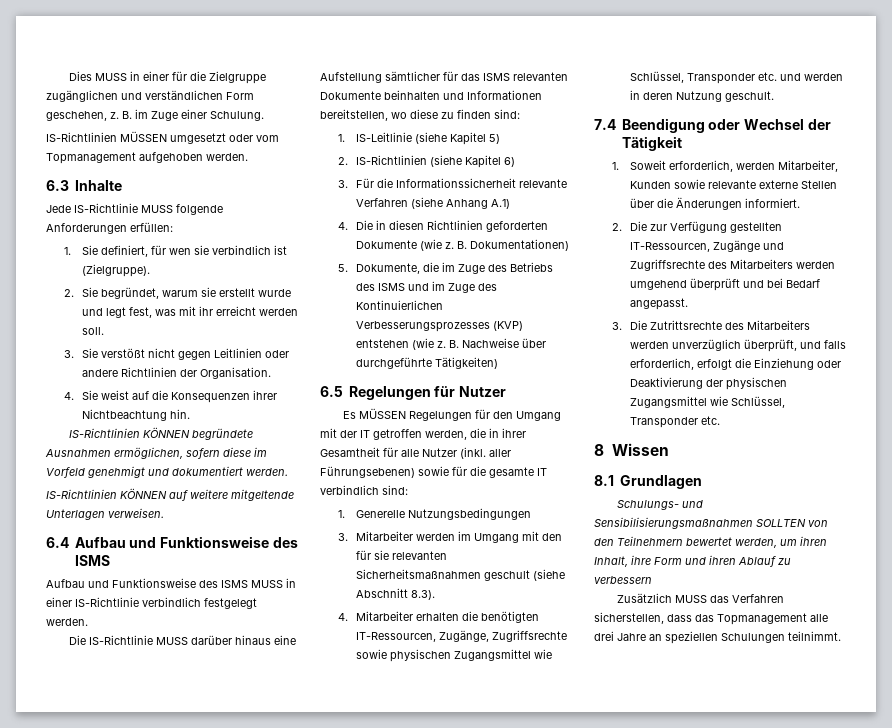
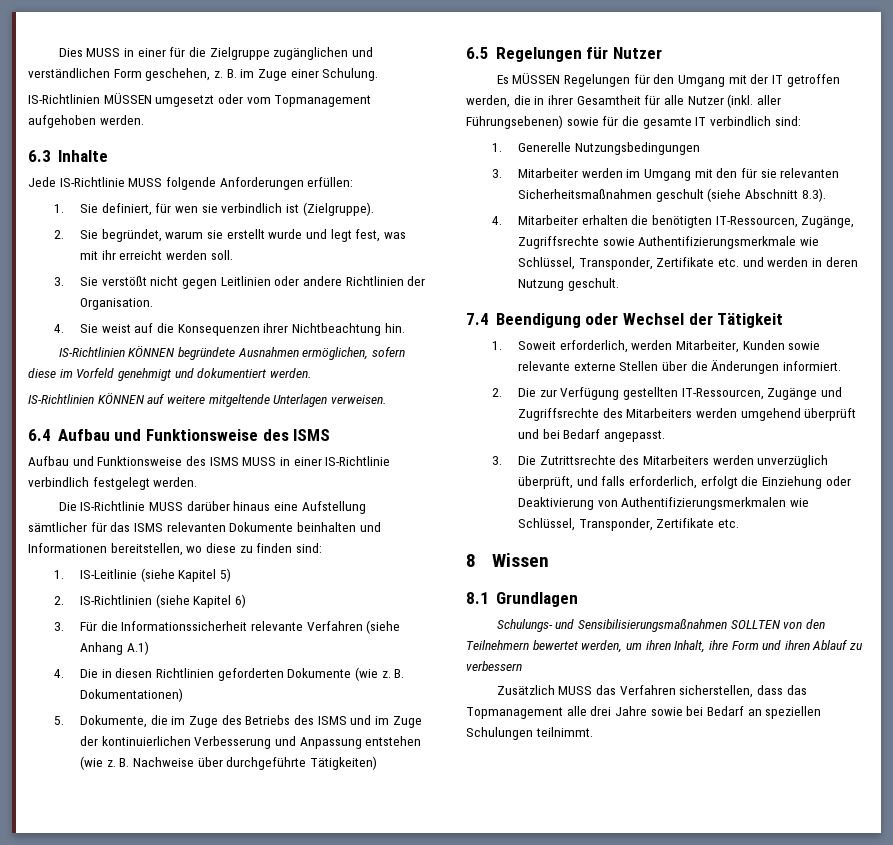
- 5. Dokumente, die im Zuge des Betriebs des ISMS und im Zuge des Kontinuierlichen Verbesserungsprozesses (KVP) entstehen (wie z.
+ 5. Dokumente, die im Zuge des Betriebs des ISMS und im Zuge der kontinuierlichen Verbesserung und Anpassung entstehen (wie z.
- 4. Mitarbeiter erhalten die benötigten IT-Ressourcen, Zugänge, Zugriffsrechte sowie physischen Zugangsmittel wie Schlüssel, Transponder etc. und werden in deren Nutzung geschult.
+ 4. Mitarbeiter erhalten die benötigten IT-Ressourcen, Zugänge, Zugriffsrechte sowie Authentifizierungsmerkmale wie Schlüssel, Transponder, Zertifikate etc. und werden in deren Nutzung geschult.
- 3. Die Zutrittsrechte des Mitarbeiters werden unverzüglich überprüft, und falls erforderlich, erfolgt die Einziehung oder Deaktivierung der physischen Zugangsmittel wie Schlüssel, Transponder etc.
+ 3. Die Zutrittsrechte des Mitarbeiters werden unverzüglich überprüft, und falls erforderlich, erfolgt die Einziehung oder Deaktivierung von Authentifizierungsmerkmalen wie Schlüssel, Transponder, Zertifikate etc.
- Zusätzlich MUSS das Verfahren sicherstellen, dass das Topmanagement alle drei Jahre an speziellen Schulungen teilnimmt.
+ Zusätzlich MUSS das Verfahren sicherstellen, dass das Topmanagement alle drei Jahre sowie bei Bedarf an speziellen Schulungen teilnimmt.

